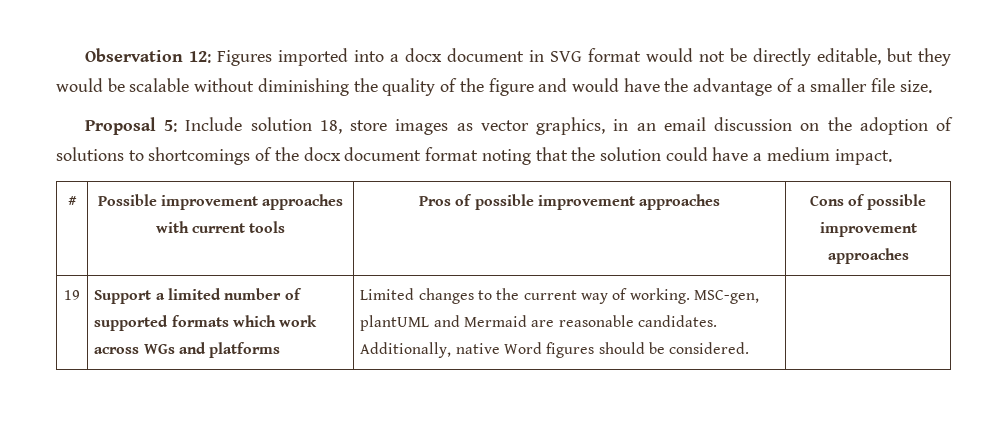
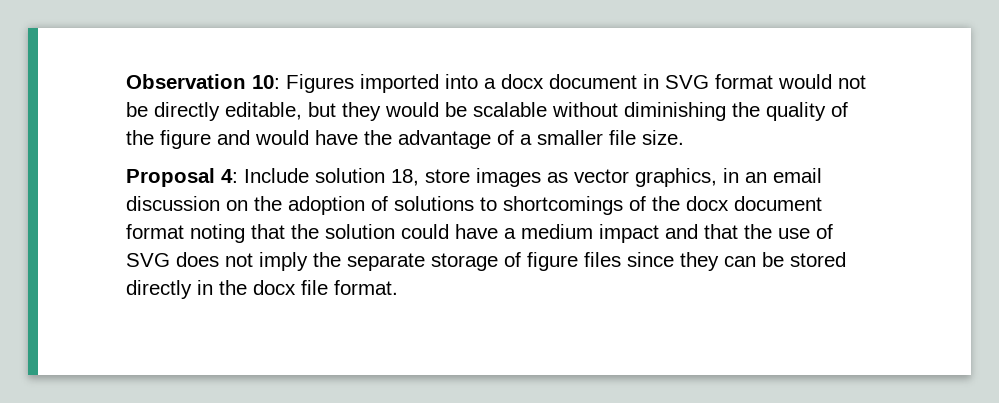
- Observation 12: Figures imported into a docx document in SVG format would not be directly editable, but they would be scalable without diminishing the quality of the figure and would have the advantage of a smaller file size.
+ Observation 10: Figures imported into a docx document in SVG format would not be directly editable, but they would be scalable without diminishing the quality of the figure and would have the advantage of a smaller file size.
- Proposal 5: Include solution 18, store images as vector graphics, in an email discussion on the adoption of solutions to shortcomings of the docx document format noting that the solution could have a medium impact.
- # | Possible improvement approaches with current tools | Pros of possible improvement approaches | Cons of possible improvement approaches
- 19 | Support a limited number of supported formats which work across WGs and platforms | Limited changes to the current way of working. MSC-gen, plantUML and Mermaid are reasonable candidates. Additionally, native Word figures should be considered. |
+ Proposal 4: Include solution 18, store images as vector graphics, in an email discussion on the adoption of solutions to shortcomings of the docx document format noting that the solution could have a medium impact and that the use of SVG does not imply the separate storage of figure files since they can be stored directly in the docx file format.

